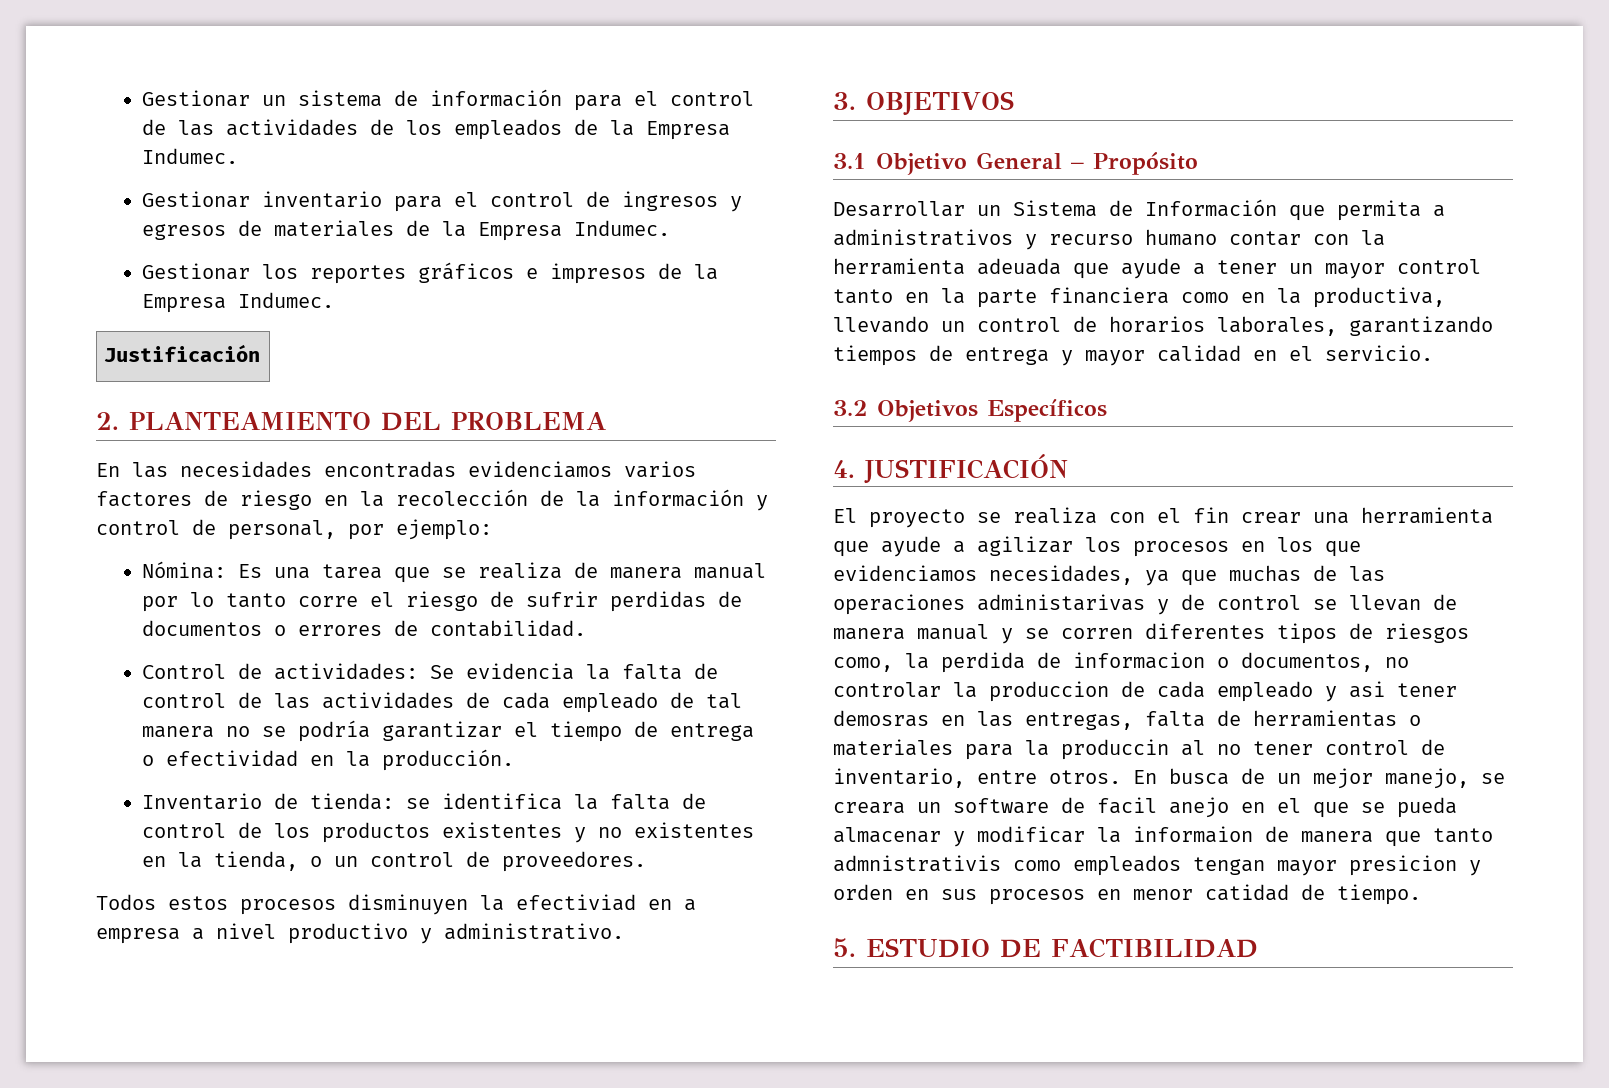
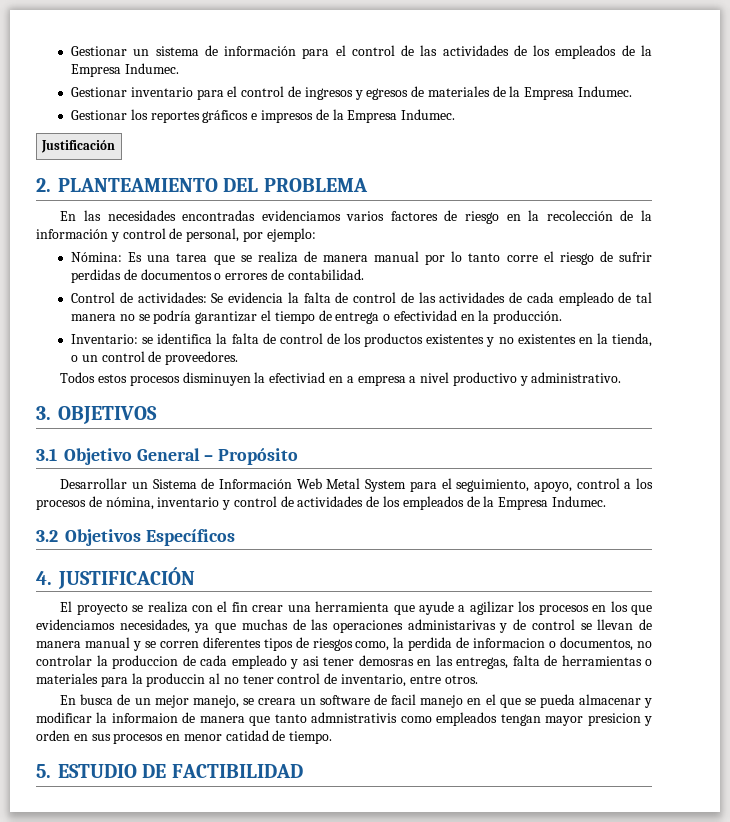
- Inventario de tienda: se identifica la falta de control de los productos existentes y no existentes en la tienda, o un control de proveedores.
+ Inventario: se identifica la falta de control de los productos existentes y no existentes en la tienda, o un control de proveedores.
- Desarrollar un Sistema de Información que permita a administrativos y recurso humano contar con la herramienta adeuada que ayude a tener un mayor control tanto en la parte financiera como en la productiva, llevando un control de horarios laborales, garantizando tiempos de entrega y mayor calidad en el servicio.
+ Desarrollar un Sistema de Información Web Metal System para el seguimiento, apoyo, control a los procesos de nómina, inventario y control de actividades de los empleados de la Empresa Indumec.
- El proyecto se realiza con el fin crear una herramienta que ayude a agilizar los procesos en los que evidenciamos necesidades, ya que muchas de las operaciones administarivas y de control se llevan de manera manual y se corren diferentes tipos de riesgos como, la perdida de informacion o documentos, no controlar la produccion de cada empleado y asi tener demosras en las entregas, falta de herramientas o materiales para la produccin al no tener control de inventario, entre otros. En busca de un mejor manejo, se creara un software de facil anejo en el que se pueda almacenar y modificar la informaion de manera que tanto admnistrativis como empleados tengan mayor presicion y orden en sus procesos en menor catidad de tiempo.
+ El proyecto se realiza con el fin crear una herramienta que ayude a agilizar los procesos en los que evidenciamos necesidades, ya que muchas de las operaciones administarivas y de control se llevan de manera manual y se corren diferentes tipos de riesgos como, la perdida de informacion o documentos, no controlar la produccion de cada empleado y asi tener demosras en las entregas, falta de herramientas o materiales para la produccin al no tener control de inventario, entre otros.
+ En busca de un mejor manejo, se creara un software de facil manejo en el que se pueda almacenar y modificar la informaion de manera que tanto admnistrativis como empleados tengan mayor presicion y orden en sus procesos en menor catidad de tiempo.

